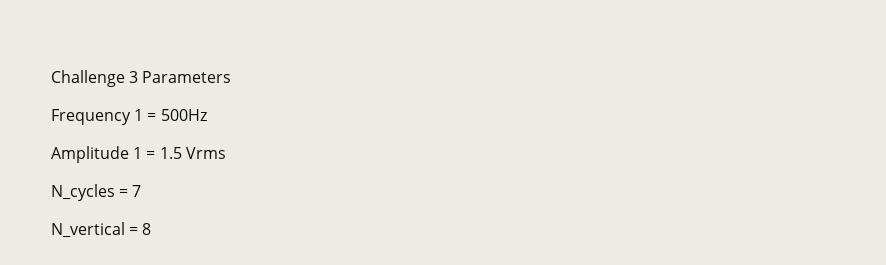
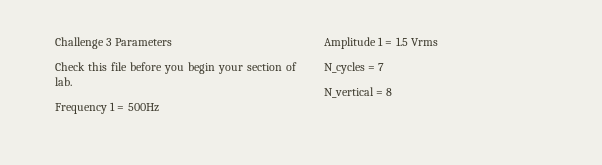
+ Check this file before you begin your section of lab.

